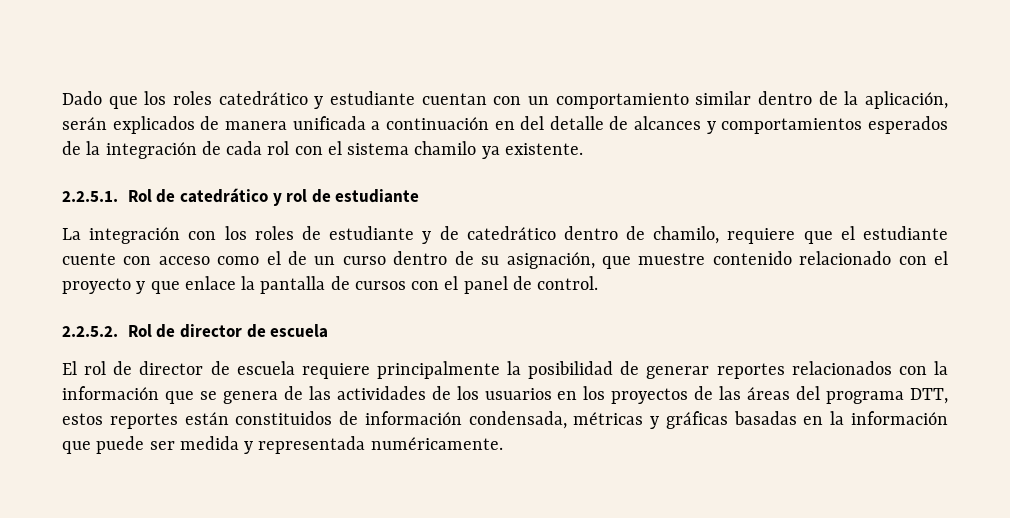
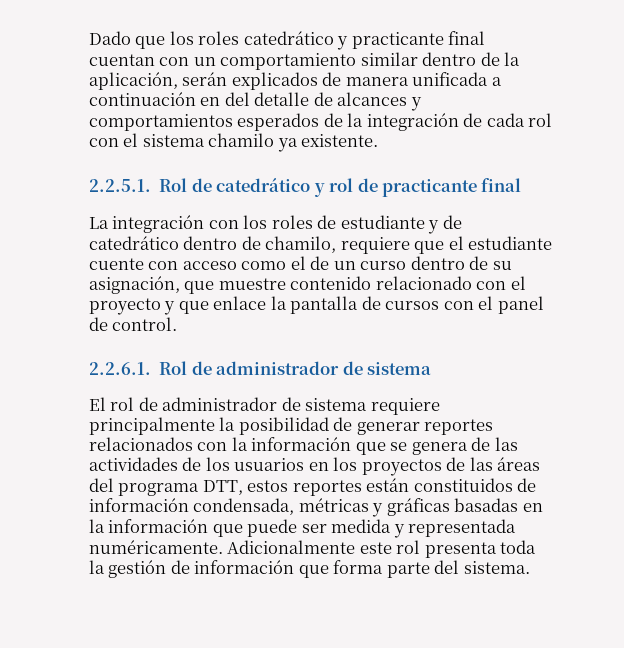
- Dado que los roles catedrático y estudiante cuentan con un comportamiento similar dentro de la aplicación, serán explicados de manera unificada a continuación en del detalle de alcances y comportamientos esperados de la integración de cada rol con el sistema chamilo ya existente.
+ Dado que los roles catedrático y practicante final cuentan con un comportamiento similar dentro de la aplicación, serán explicados de manera unificada a continuación en del detalle de alcances y comportamientos esperados de la integración de cada rol con el sistema chamilo ya existente.
- 2.2.5.1. Rol de catedrático y rol de estudiante
+ 2.2.5.1. Rol de catedrático y rol de practicante final
- 2.2.5.2. Rol de director de escuela
+ 2.2.6.1. Rol de administrador de sistema
- El rol de director de escuela requiere principalmente la posibilidad de generar reportes relacionados con la información que se genera de las actividades de los usuarios en los proyectos de las áreas del programa DTT, estos reportes están constituidos de información condensada, métricas y gráficas basadas en la información que puede ser medida y representada numéricamente.
+ El rol de administrador de sistema requiere principalmente la posibilidad de generar reportes relacionados con la información que se genera de las actividades de los usuarios en los proyectos de las áreas del programa DTT, estos reportes están constituidos de información condensada, métricas y gráficas basadas en la información que puede ser medida y representada numéricamente.
+ Adicionalmente este rol presenta toda la gestión de información que forma parte del sistema.

